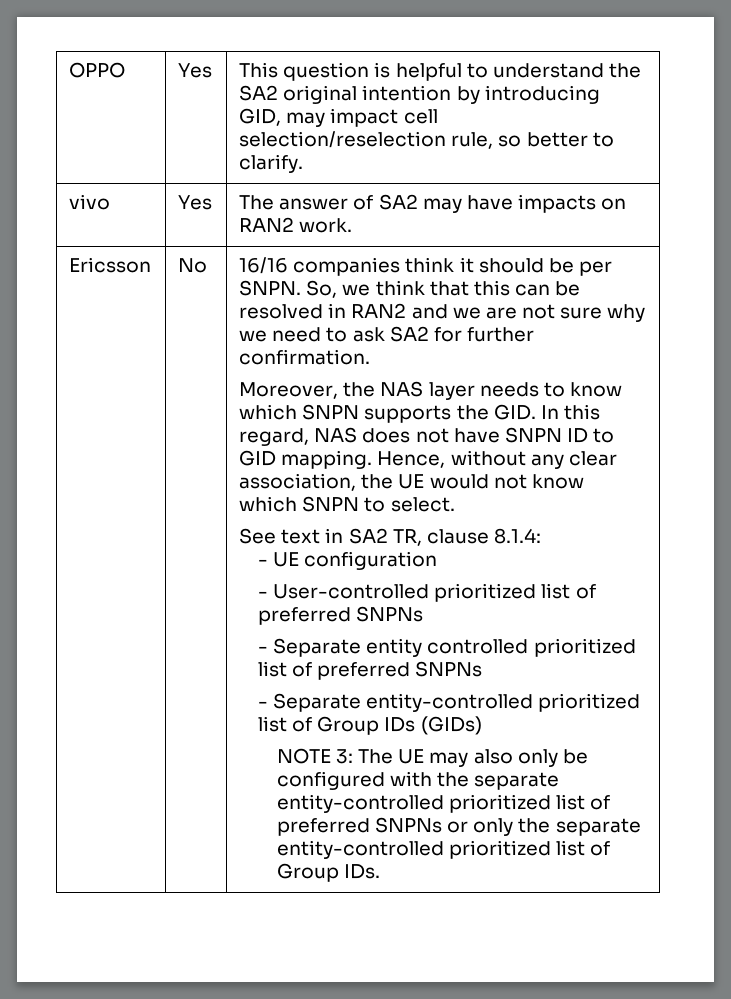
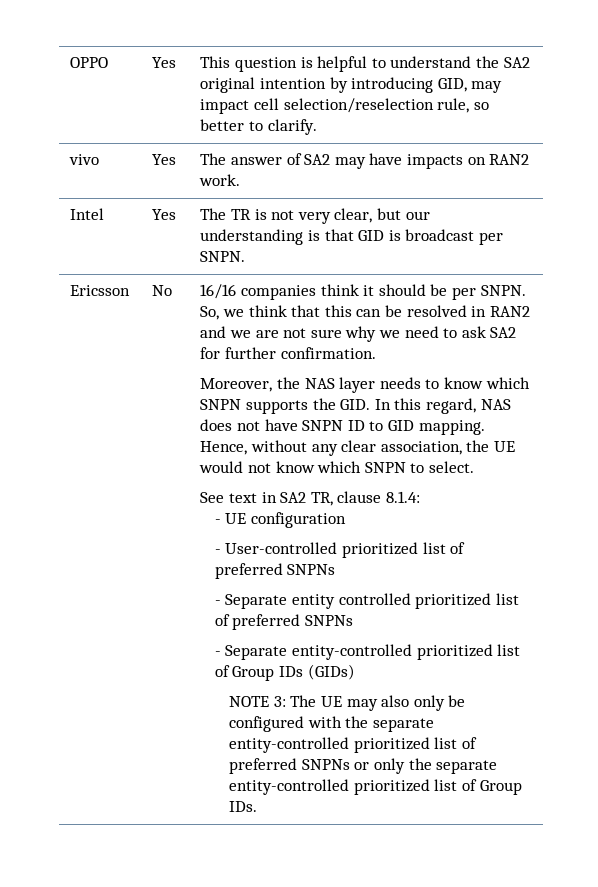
+ Intel | Yes | The TR is not very clear, but our understanding is that GID is broadcast per SNPN.

